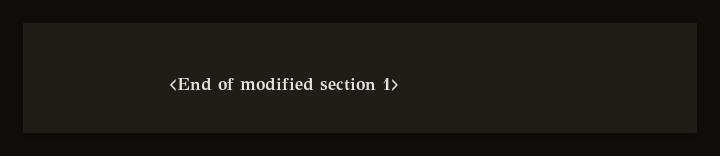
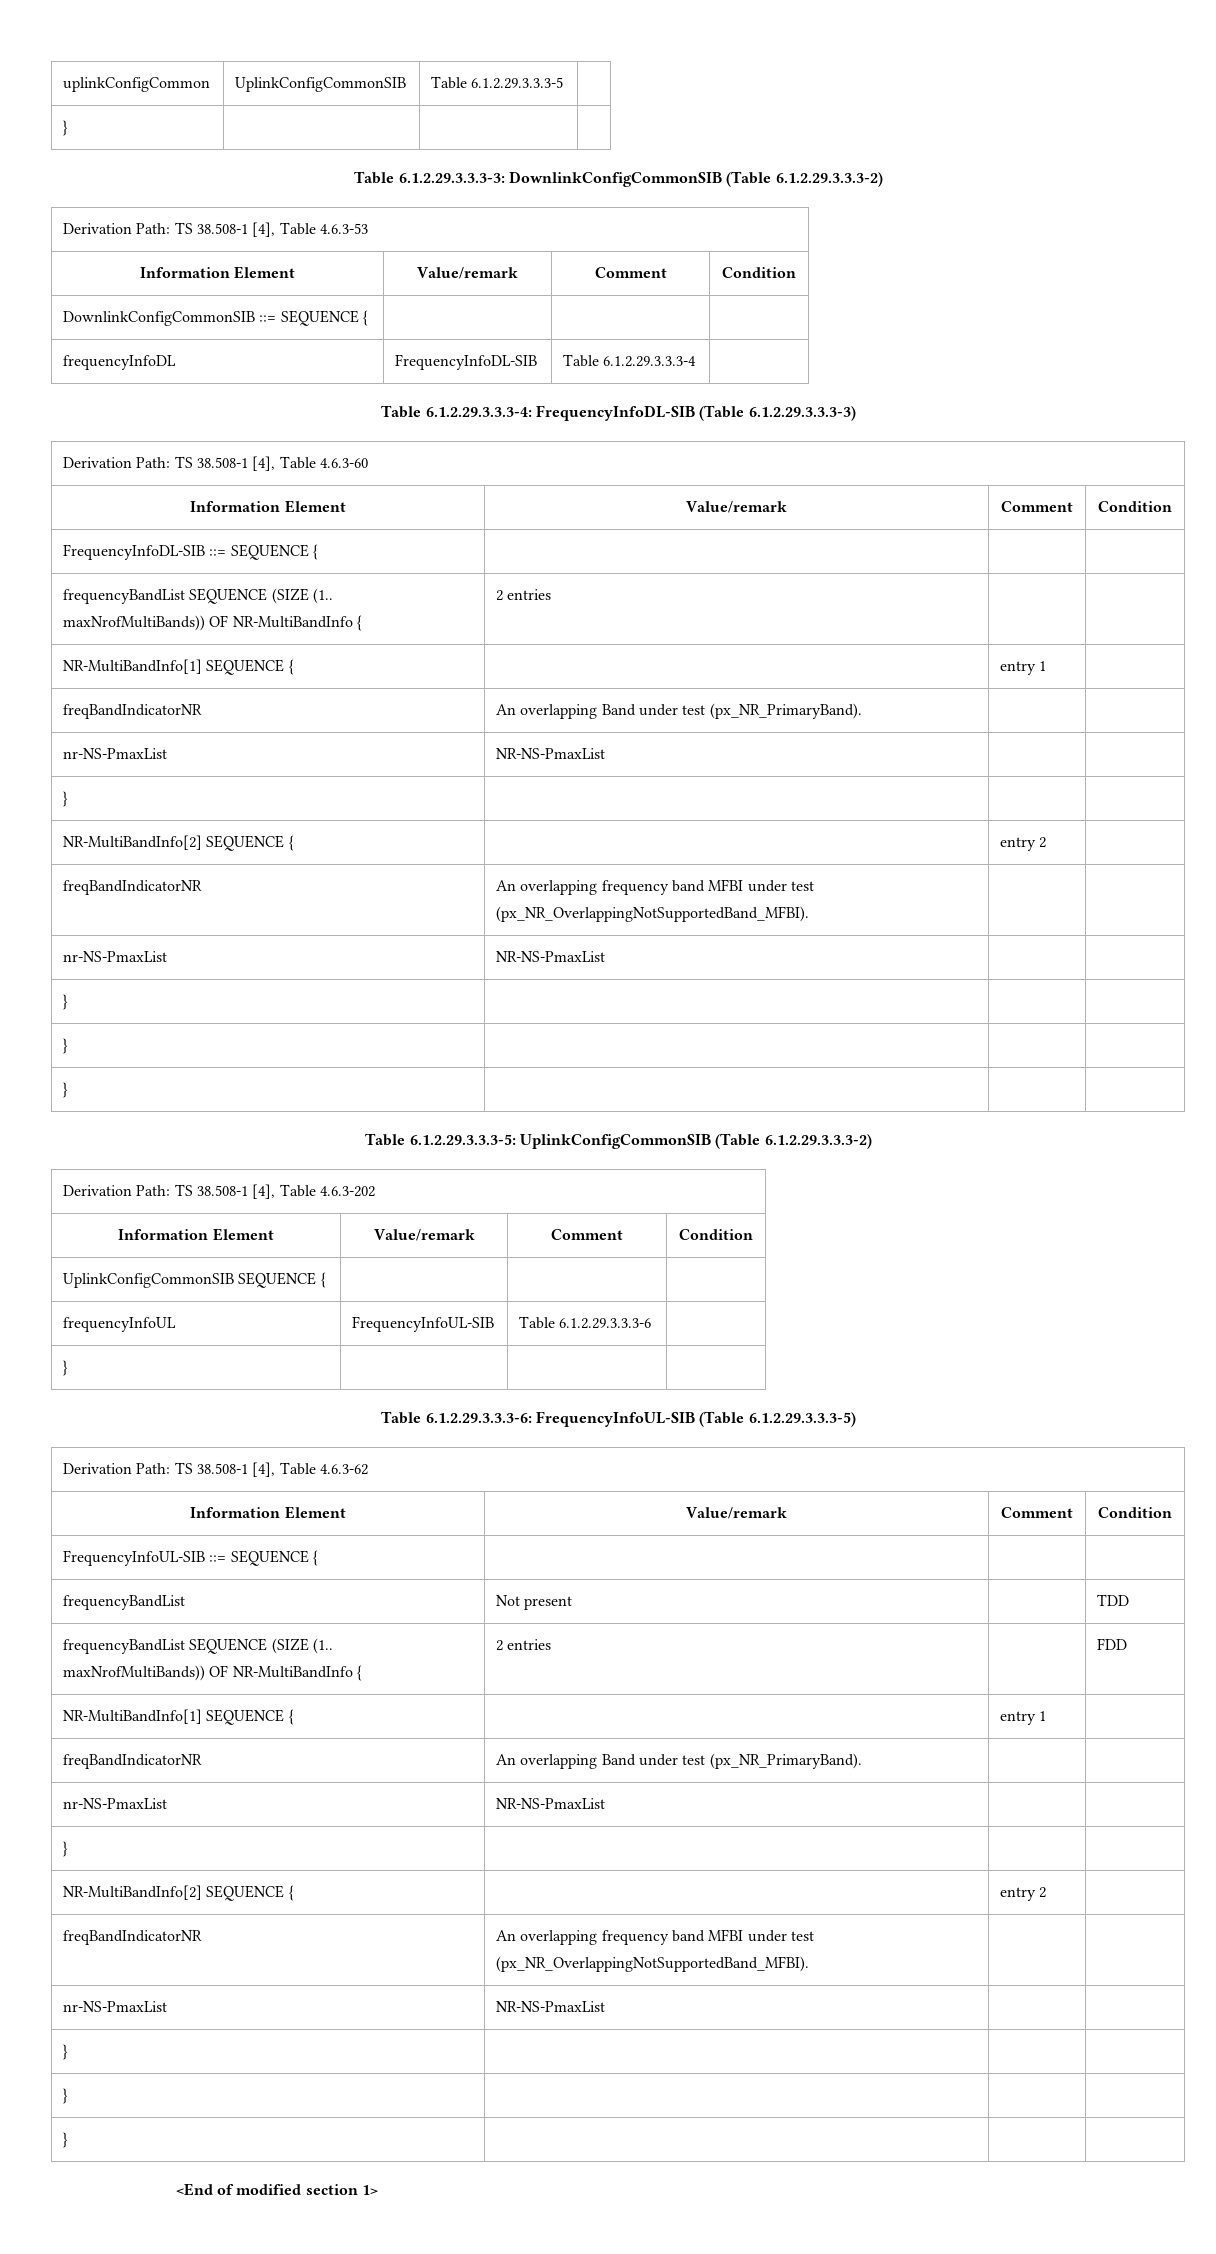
+ uplinkConfigCommon | UplinkConfigCommonSIB | Table 6.1.2.29.3.3.3-5 |
+ } | | |
+ Table 6.1.2.29.3.3.3-3: DownlinkConfigCommonSIB (Table 6.1.2.29.3.3.3-2)
+ Derivation Path: TS 38.508-1 [4], Table 4.6.3-53
+ Information Element | Value/remark | Comment | Condition
+ DownlinkConfigCommonSIB ::= SEQUENCE { | | |
+ frequencyInfoDL | FrequencyInfoDL-SIB | Table 6.1.2.29.3.3.3-4 |
+ Table 6.1.2.29.3.3.3-4: FrequencyInfoDL-SIB (Table 6.1.2.29.3.3.3-3)
+ Derivation Path: TS 38.508-1 [4], Table 4.6.3-60
+ Information Element | Value/remark | Comment | Condition
+ FrequencyInfoDL-SIB ::= SEQUENCE { | | |
+ frequencyBandList SEQUENCE (SIZE (1.. maxNrofMultiBands)) OF NR-MultiBandInfo { | 2 entries | |
+ NR-MultiBandInfo[1] SEQUENCE { | | entry 1 |
+ freqBandIndicatorNR | An overlapping Band under test (px_NR_PrimaryBand). | |
+ nr-NS-PmaxList | NR-NS-PmaxList | |
+ } | | |
+ NR-MultiBandInfo[2] SEQUENCE { | | entry 2 |
+ freqBandIndicatorNR | An overlapping frequency band MFBI under test (px_NR_OverlappingNotSupportedBand_MFBI). | |
+ nr-NS-PmaxList | NR-NS-PmaxList | |
+ } | | |
+ } | | |
+ } | | |
+ Table 6.1.2.29.3.3.3-5: UplinkConfigCommonSIB (Table 6.1.2.29.3.3.3-2)
+ Derivation Path: TS 38.508-1 [4], Table 4.6.3-202
+ Information Element | Value/remark | Comment | Condition
+ UplinkConfigCommonSIB SEQUENCE { | | |
+ frequencyInfoUL | FrequencyInfoUL-SIB | Table 6.1.2.29.3.3.3-6 |
+ } | | |
+ Table 6.1.2.29.3.3.3-6: FrequencyInfoUL-SIB (Table 6.1.2.29.3.3.3-5)
+ Derivation Path: TS 38.508-1 [4], Table 4.6.3-62
+ Information Element | Value/remark | Comment | Condition
+ FrequencyInfoUL-SIB ::= SEQUENCE { | | |
+ frequencyBandList | Not present | | TDD
+ frequencyBandList SEQUENCE (SIZE (1.. maxNrofMultiBands)) OF NR-MultiBandInfo { | 2 entries | | FDD
+ NR-MultiBandInfo[1] SEQUENCE { | | entry 1 |
+ freqBandIndicatorNR | An overlapping Band under test (px_NR_PrimaryBand). | |
+ nr-NS-PmaxList | NR-NS-PmaxList | |
+ } | | |
+ NR-MultiBandInfo[2] SEQUENCE { | | entry 2 |
+ freqBandIndicatorNR | An overlapping frequency band MFBI under test (px_NR_OverlappingNotSupportedBand_MFBI). | |
+ nr-NS-PmaxList | NR-NS-PmaxList | |
+ } | | |
+ } | | |
+ } | | |

